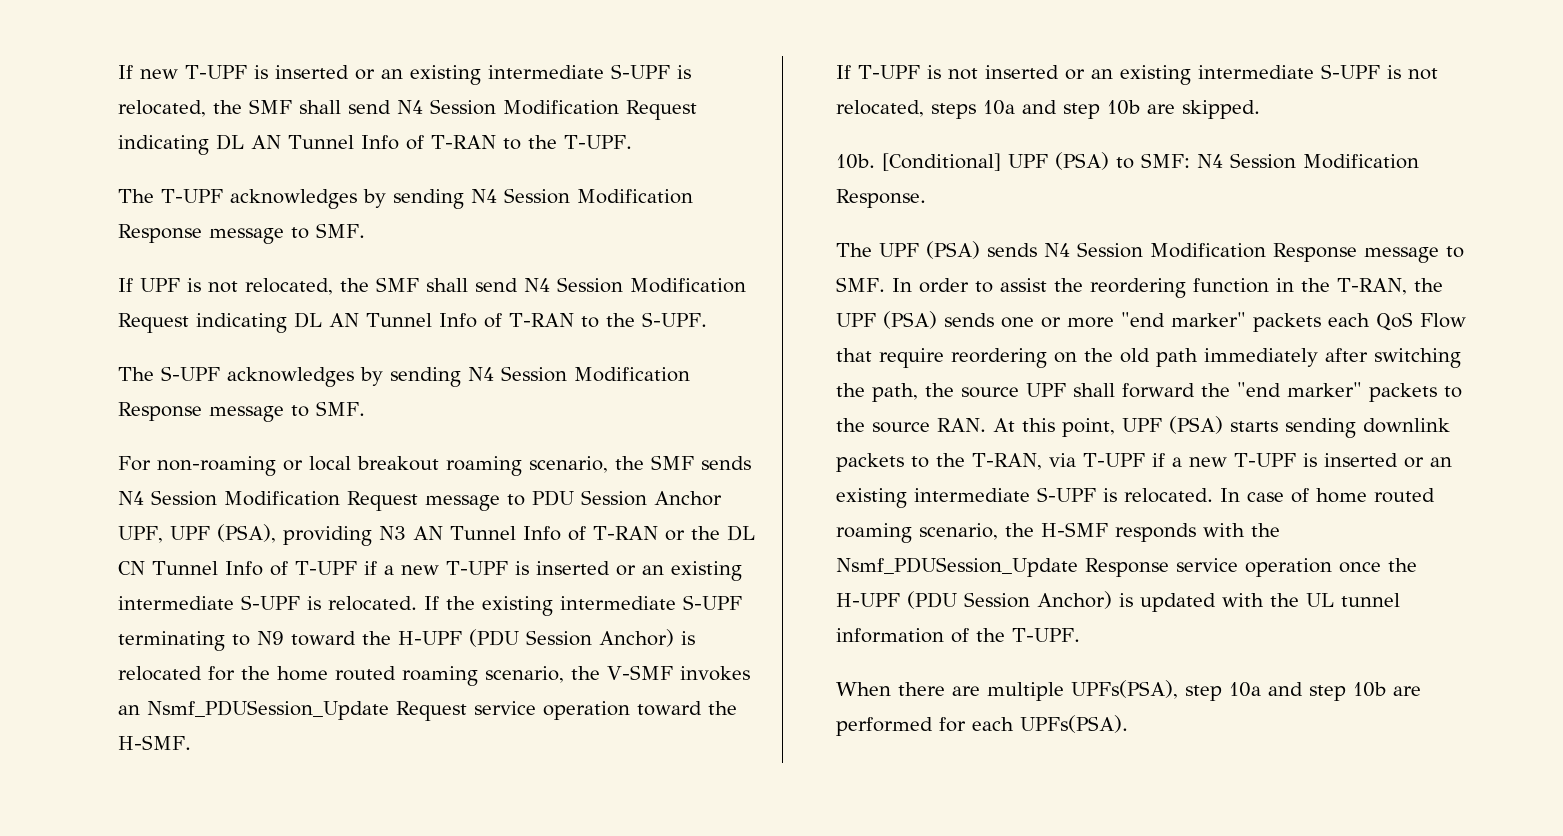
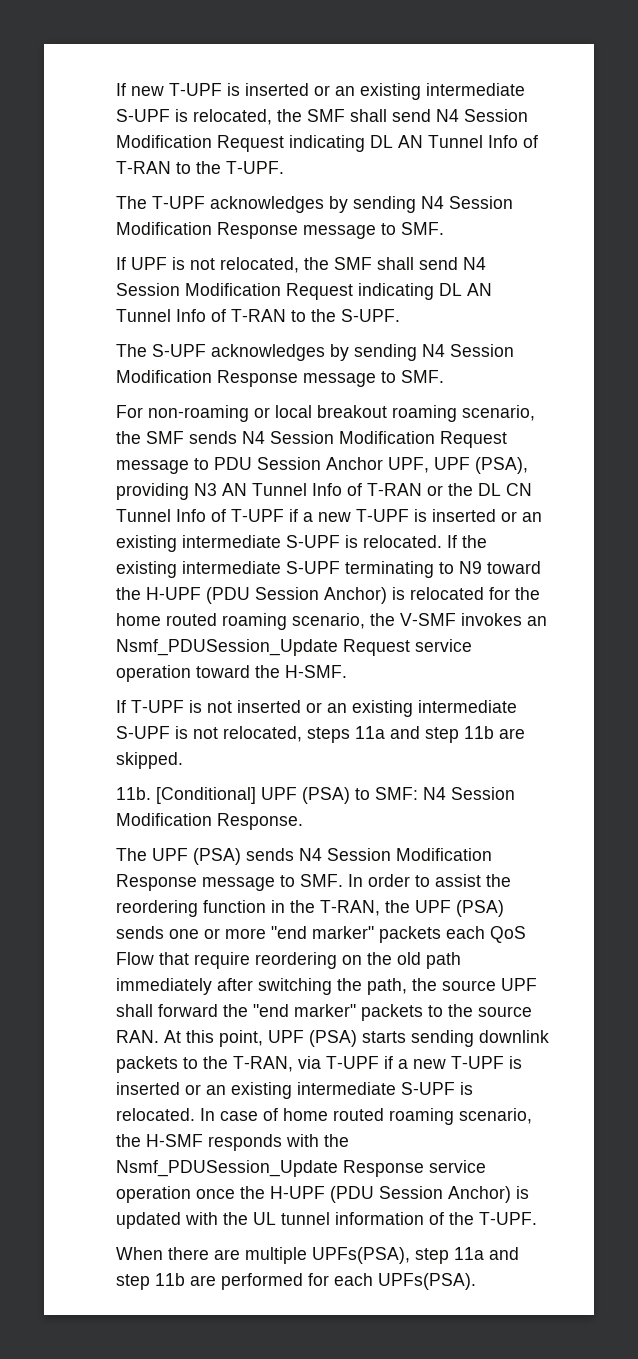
- If T-UPF is not inserted or an existing intermediate S-UPF is not relocated, steps 10a and step 10b are skipped.
+ If T-UPF is not inserted or an existing intermediate S-UPF is not relocated, steps 11a and step 11b are skipped.
- 10b.
+ 11b.
- When there are multiple UPFs(PSA), step 10a and step 10b are performed for each UPFs(PSA).
+ When there are multiple UPFs(PSA), step 11a and step 11b are performed for each UPFs(PSA).

